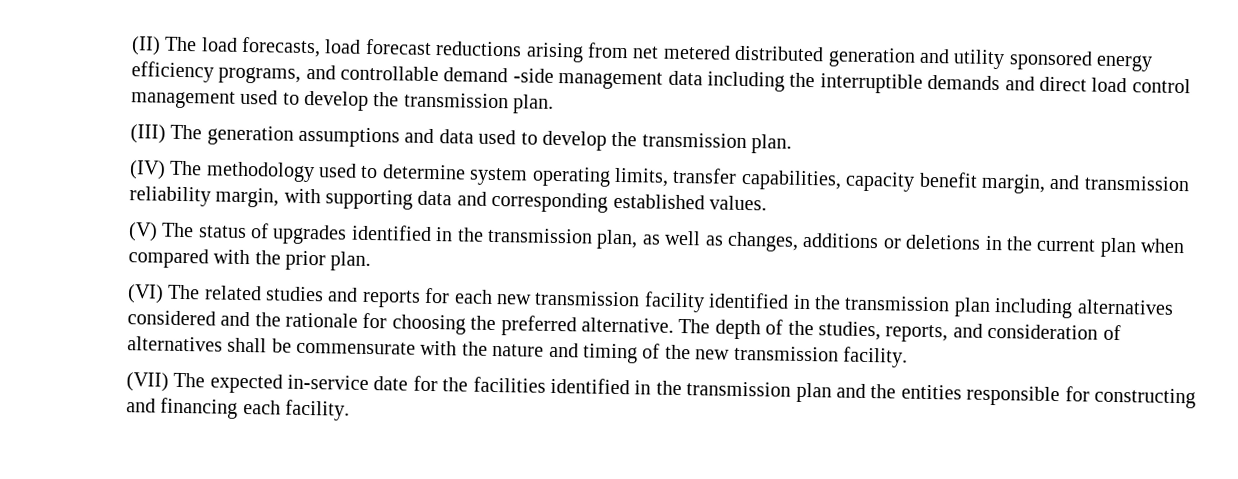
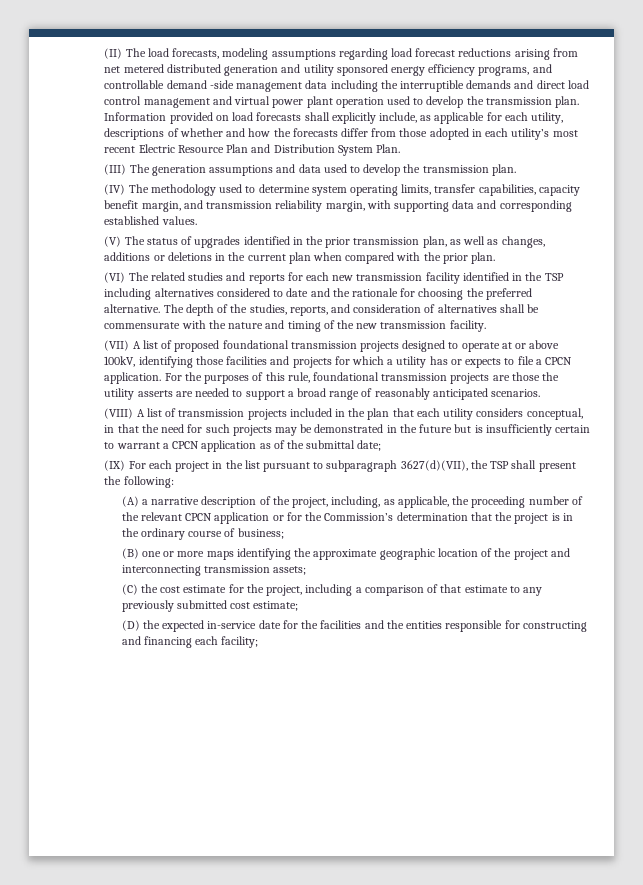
- (II) The load forecasts, load forecast reductions arising from net metered distributed generation and utility sponsored energy efficiency programs, and controllable demand -side management data including the interruptible demands and direct load control management used to develop the transmission plan.
+ (II) The load forecasts, modeling assumptions regarding load forecast reductions arising from net metered distributed generation and utility sponsored energy efficiency programs, and controllable demand -side management data including the interruptible demands and direct load control management and virtual power plant operation used to develop the transmission plan. Information provided on load forecasts shall explicitly include, as applicable for each utility, descriptions of whether and how the forecasts differ from those adopted in each utility’s most recent Electric Resource Plan and Distribution System Plan.
- (V) The status of upgrades identified in the transmission plan, as well as changes, additions or deletions in the current plan when compared with the prior plan.
+ (V) The status of upgrades identified in the prior transmission plan, as well as changes, additions or deletions in the current plan when compared with the prior plan.
- (VI) The related studies and reports for each new transmission facility identified in the transmission plan including alternatives considered and the rationale for choosing the preferred alternative.
+ (VI) The related studies and reports for each new transmission facility identified in the TSP including alternatives considered to date and the rationale for choosing the preferred alternative.
- (VII) The expected in-service date for the facilities identified in the transmission plan and the entities responsible for constructing and financing each facility.
+ (VII) A list of proposed foundational transmission projects designed to operate at or above 100kV, identifying those facilities and projects for which a utility has or expects to file a CPCN application. For the purposes of this rule, foundational transmission projects are those the utility asserts are needed to support a broad range of reasonably anticipated scenarios.
+ (VIII) A list of transmission projects included in the plan that each utility considers conceptual, in that the need for such projects may be demonstrated in the future but is insufficiently certain to warrant a CPCN application as of the submittal date;
+ (IX) For each project in the list pursuant to subparagraph 3627(d)(VII), the TSP shall present the following:
+ (A) a narrative description of the project, including, as applicable, the proceeding number of the relevant CPCN application or for the Commission’s determination that the project is in the ordinary course of business;
+ (B) one or more maps identifying the approximate geographic location of the project and interconnecting transmission assets;
+ (C) the cost estimate for the project, including a comparison of that estimate to any previously submitted cost estimate;
+ (D) the expected in-service date for the facilities and the entities responsible for constructing and financing each facility;

